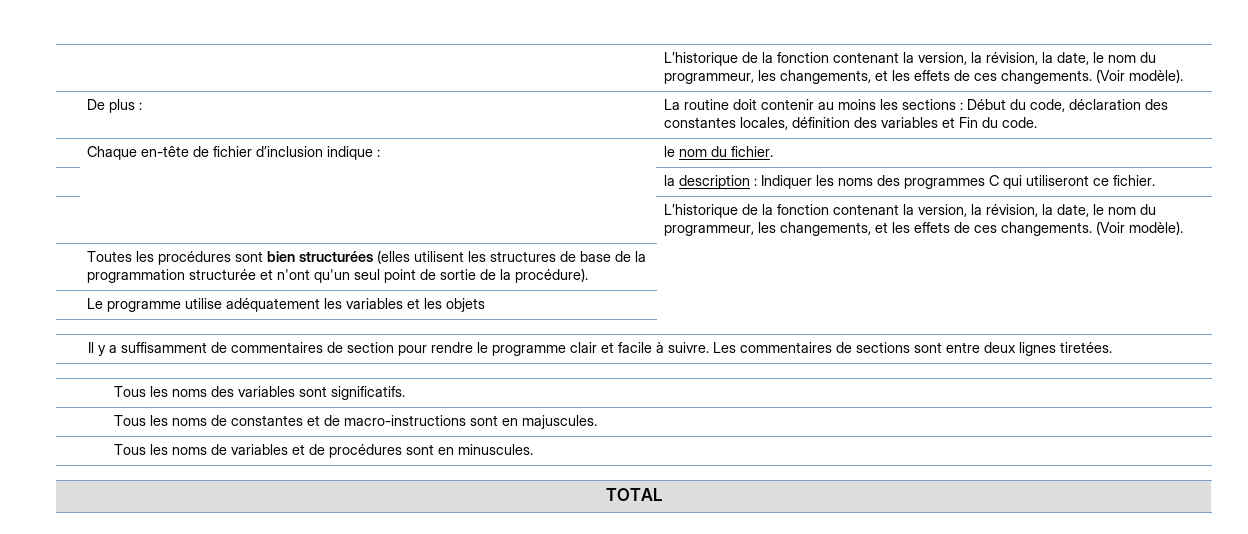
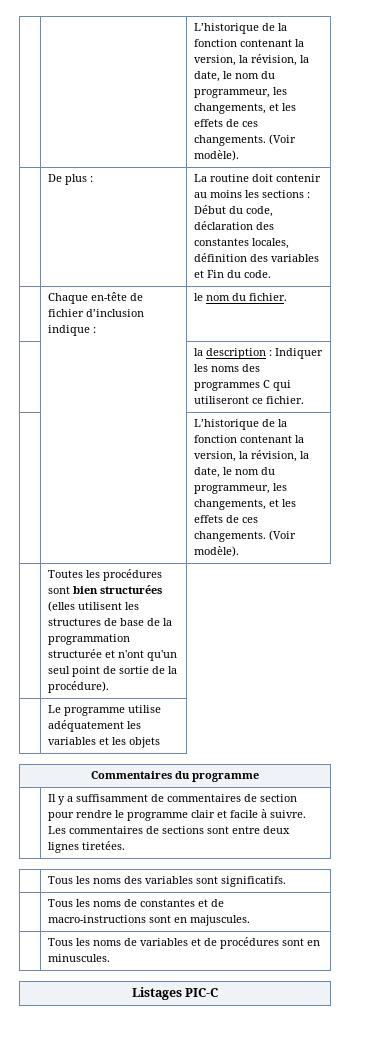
+ Commentaires du programme
- TOTAL
+ Listages PIC-C

